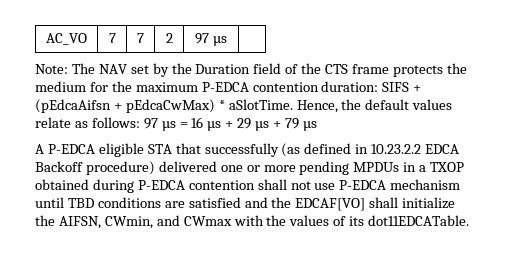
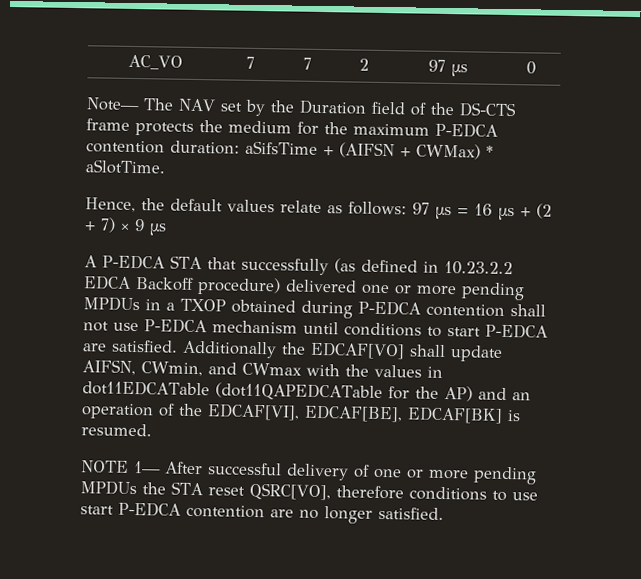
- AC_VO | 7 | 7 | 2 | 97 µs |
- Note: The NAV set by the Duration field of the CTS frame protects the medium for the maximum P-EDCA contention duration: SIFS + (pEdcaAifsn + pEdcaCwMax) * aSlotTime. Hence, the default values relate as follows: 97 µs = 16 µs + 29 µs + 79 µs
+ AC_VO | 7 | 7 | 2 | 97 µs | 0
+ Note— The NAV set by the Duration field of the DS-CTS frame protects the medium for the maximum P-EDCA contention duration: aSifsTime + (AIFSN + CWMax) * aSlotTime.
+ Hence, the default values relate as follows: 97 µs = 16 µs + (2 + 7) × 9 µs
- A P-EDCA eligible STA that successfully (as defined in 10.23.2.2 EDCA Backoff procedure) delivered one or more pending MPDUs in a TXOP obtained during P-EDCA contention shall not use P-EDCA mechanism until TBD conditions are satisfied and the EDCAF[VO] shall initialize the AIFSN, CWmin, and CWmax with the values of its dot11EDCATable.
+ A P-EDCA STA that successfully (as defined in 10.23.2.2 EDCA Backoff procedure) delivered one or more pending MPDUs in a TXOP obtained during P-EDCA contention shall not use P-EDCA mechanism until conditions to start P-EDCA are satisfied. Additionally the EDCAF[VO] shall update AIFSN, CWmin, and CWmax with the values in dot11EDCATable (dot11QAPEDCATable for the AP) and an operation of the EDCAF[VI], EDCAF[BE], EDCAF[BK] is resumed.
+ NOTE 1— After successful delivery of one or more pending MPDUs the STA reset QSRC[VO], therefore conditions to use start P-EDCA contention are no longer satisfied.

